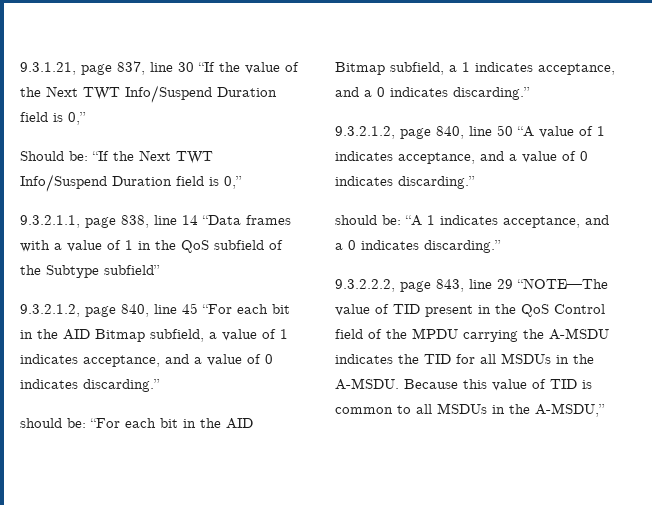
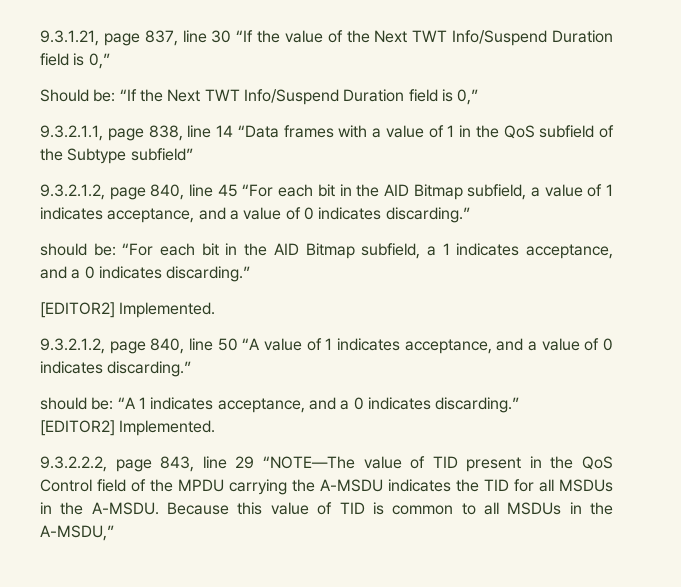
  should be: “For each bit in the AID Bitmap subfield, a 1 indicates acceptance, and a 0 indicates discarding.”
+ [EDITOR2] Implemented.
  should be: “A 1 indicates acceptance, and a 0 indicates discarding.”
+ [EDITOR2] Implemented.

